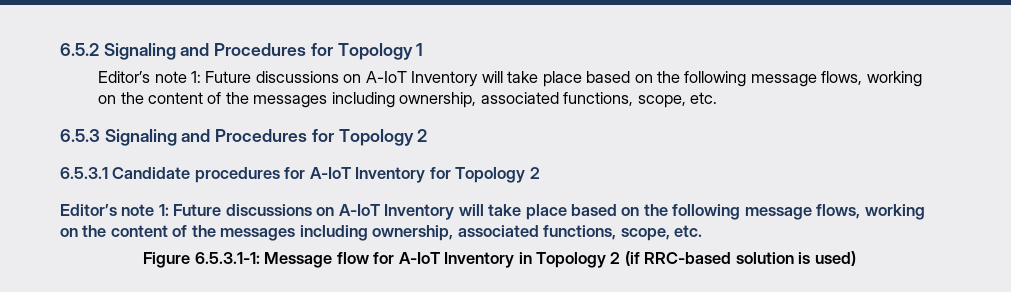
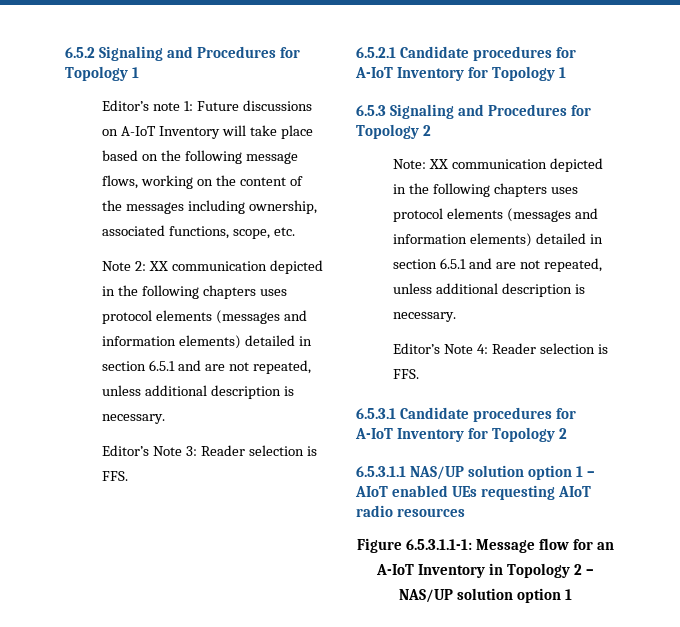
+ Note 2: XX communication depicted in the following chapters uses protocol elements (messages and information elements) detailed in section 6.5.1 and are not repeated, unless additional description is necessary.
+ Editor’s Note 3: Reader selection is FFS.
+ 6.5.2.1 Candidate procedures for A-IoT Inventory for Topology 1
+ Note: XX communication depicted in the following chapters uses protocol elements (messages and information elements) detailed in section 6.5.1 and are not repeated, unless additional description is necessary.
+ Editor’s Note 4: Reader selection is FFS.
  6.5.3.1 Candidate procedures for A-IoT Inventory for Topology 2
- Editor’s note 1: Future discussions on A-IoT Inventory will take place based on the following message flows, working on the content of the messages including ownership, associated functions, scope, etc.
+ 6.5.3.1.1 NAS/UP solution option 1 – AIoT enabled UEs requesting AIoT radio resources
- Figure 6.5.3.1-1: Message flow for A-IoT Inventory in Topology 2 (if RRC-based solution is used)
+ Figure 6.5.3.1.1-1: Message flow for an A-IoT Inventory in Topology 2 – NAS/UP solution option 1

